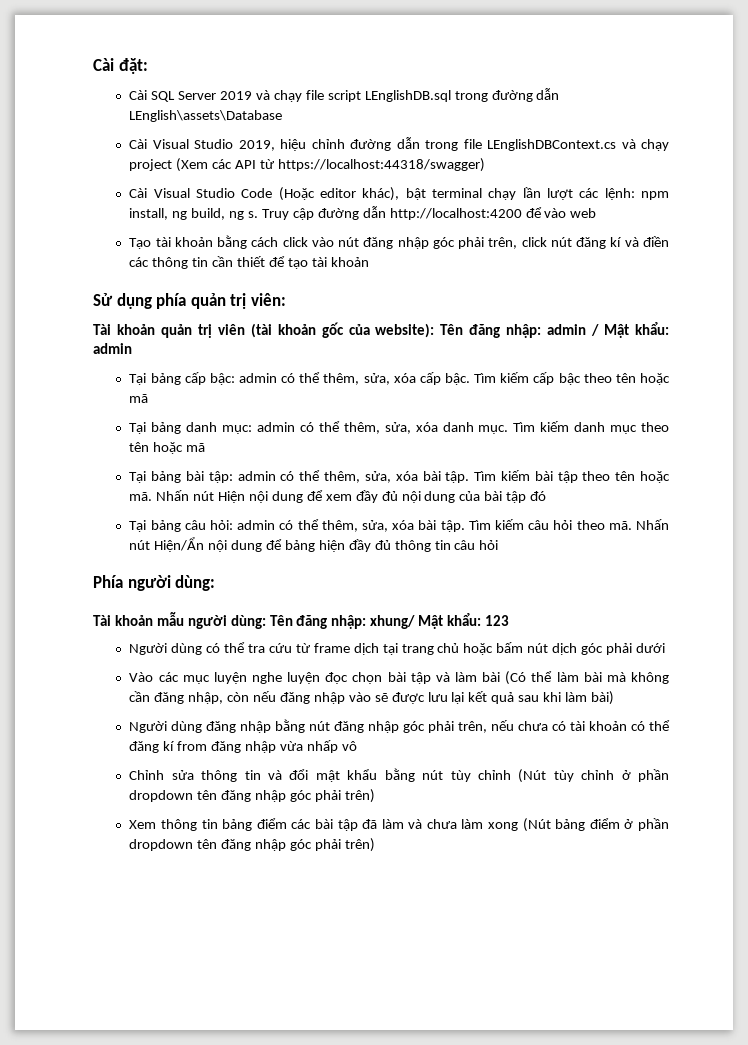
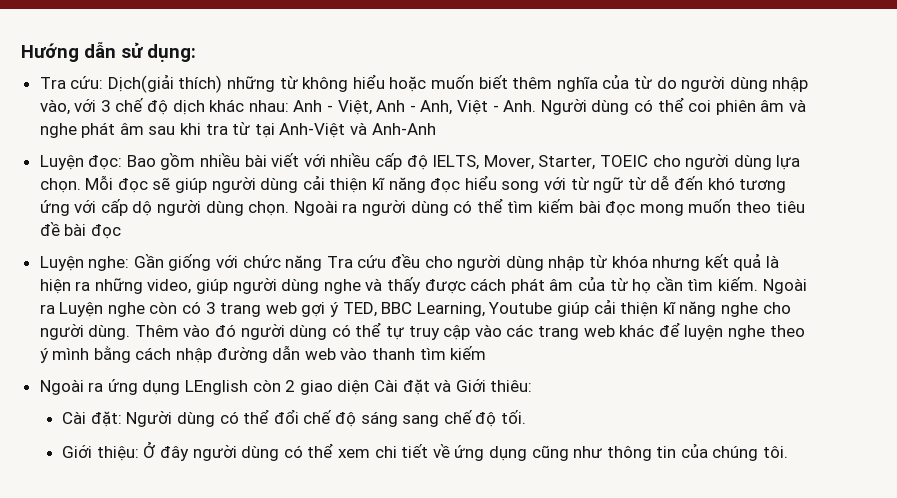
- Cài đặt:
- Cài SQL Server 2019 và chạy file script LEnglishDB.sql trong đường dẫn LEnglish\assets\Database
- Cài Visual Studio 2019, hiệu chỉnh đường dẫn trong file LEnglishDBContext.cs và chạy project (Xem các API từ https://localhost:44318/swagger)
- Cài Visual Studio Code (Hoặc editor khác), bật terminal chạy lần lượt các lệnh: npm install, ng build, ng s. Truy cập đường dẫn http://localhost:4200 để vào web
- Tạo tài khoản bằng cách click vào nút đăng nhập góc phải trên, click nút đăng kí và điền các thông tin cần thiết để tạo tài khoản
- Sử dụng phía quản trị viên:
- Tài khoản quản trị viên (tài khoản gốc của website): Tên đăng nhập: admin / Mật khẩu: admin
- Tại bảng cấp bậc: admin có thể thêm, sửa, xóa cấp bậc. Tìm kiếm cấp bậc theo tên hoặc mã
- Tại bảng danh mục: admin có thể thêm, sửa, xóa danh mục. Tìm kiếm danh mục theo tên hoặc mã
- Tại bảng bài tập: admin có thể thêm, sửa, xóa bài tập. Tìm kiếm bài tập theo tên hoặc mã. Nhấn nút Hiện nội dung để xem đầy đủ nội dung của bài tập đó
- Tại bảng câu hỏi: admin có thể thêm, sửa, xóa bài tập. Tìm kiếm câu hỏi theo mã. Nhấn nút Hiện/Ẩn nội dung để bảng hiện đầy đủ thông tin câu hỏi
- Phía người dùng:
- Tài khoản mẫu người dùng: Tên đăng nhập: xhung/ Mật khẩu: 123
- Người dùng có thể tra cứu từ frame dịch tại trang chủ hoặc bấm nút dịch góc phải dưới
- Vào các mục luyện nghe luyện đọc chọn bài tập và làm bài (Có thể làm bài mà không cần đăng nhập, còn nếu đăng nhập vào sẽ được lưu lại kết quả sau khi làm bài)
- Người dùng đăng nhập bằng nút đăng nhập góc phải trên, nếu chưa có tài khoản có thể đăng kí from đăng nhập vừa nhấp vô
- Chỉnh sửa thông tin và đổi mật khẩu bằng nút tùy chỉnh (Nút tùy chỉnh ở phần dropdown tên đăng nhập góc phải trên)
- Xem thông tin bảng điểm các bài tập đã làm và chưa làm xong (Nút bảng điểm ở phần dropdown tên đăng nhập góc phải trên)
+ Hướng dẫn sử dụng:
+ Tra cứu: Dịch(giải thích) những từ không hiểu hoặc muốn biết thêm nghĩa của từ do người dùng nhập vào, với 3 chế độ dịch khác nhau: Anh - Việt, Anh - Anh, Việt - Anh. Người dùng có thể coi phiên âm và nghe phát âm sau khi tra từ tại Anh-Việt và Anh-Anh
+ Luyện đọc: Bao gồm nhiều bài viết với nhiều cấp độ IELTS, Mover, Starter, TOEIC cho người dùng lựa chọn. Mỗi đọc sẽ giúp người dùng cải thiện kĩ năng đọc hiểu song với từ ngữ từ dễ đến khó tương ứng với cấp dộ người dùng chọn. Ngoài ra người dùng có thể tìm kiếm bài đọc mong muốn theo tiêu đề bài đọc
+ Luyện nghe: Gần giống với chức năng Tra cứu đều cho người dùng nhập từ khóa nhưng kết quả là hiện ra những video, giúp người dùng nghe và thấy được cách phát âm của từ họ cần tìm kiếm. Ngoài ra Luyện nghe còn có 3 trang web gợi ý TED, BBC Learning, Youtube giúp cải thiện kĩ năng nghe cho người dùng. Thêm vào đó người dùng có thể tự truy cập vào các trang web khác để luyện nghe theo ý mình bằng cách nhập đường dẫn web vào thanh tìm kiếm
+ Ngoài ra ứng dụng LEnglish còn 2 giao diện Cài đặt và Giới thiêu:
+ Cài đặt: Người dùng có thể đổi chế độ sáng sang chế độ tối.
+ Giới thiệu: Ở đây người dùng có thể xem chi tiết về ứng dụng cũng như thông tin của chúng tôi.

